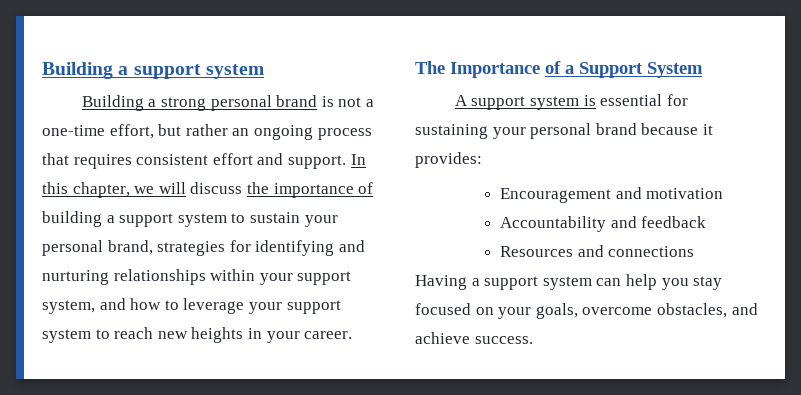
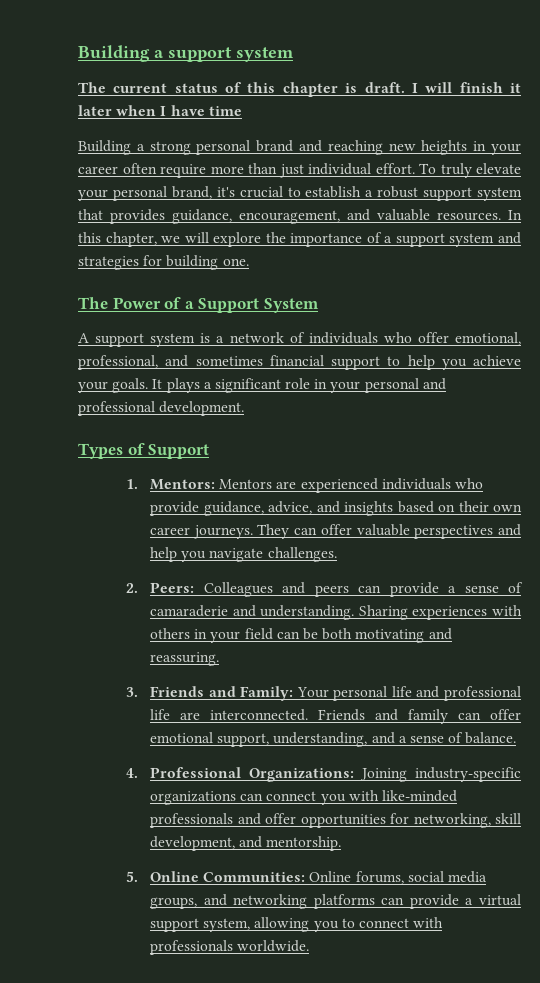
+ The current status of this chapter is draft. I will finish it later when I have time
- Building a strong personal brand is not a one-time effort, but rather an ongoing process that requires consistent effort and support.
+ Building a strong personal brand and reaching new heights in your career often require more than just individual effort. To truly elevate your personal brand, it's crucial to establish a robust support system that provides guidance, encouragement, and valuable resources.
- In this chapter, we will discuss the importance of building a support system to sustain your personal brand, strategies for identifying and nurturing relationships within your support system, and how to leverage your support system to reach new heights in your career.
- The Importance of a Support System
+ In this chapter, we will explore the importance of a support system and strategies for building one.
+ The Power of a Support System
- A support system is essential for sustaining your personal brand because it provides:
- Encouragement and motivation
- Accountability and feedback
- Resources and connections
- Having a support system can help you stay focused on your goals, overcome obstacles, and achieve success.
+ A support system is a network of individuals who offer emotional, professional, and sometimes financial support to help you achieve your goals. It plays a significant role in your personal and professional development.
+ Types of Support
+ 1. Mentors: Mentors are experienced individuals who provide guidance, advice, and insights based on their own career journeys. They can offer valuable perspectives and help you navigate challenges.
+ 2. Peers: Colleagues and peers can provide a sense of camaraderie and understanding. Sharing experiences with others in your field can be both motivating and reassuring.
+ 3. Friends and Family: Your personal life and professional life are interconnected. Friends and family can offer emotional support, understanding, and a sense of balance.
+ 4. Professional Organizations: Joining industry-specific organizations can connect you with like-minded professionals and offer opportunities for networking, skill development, and mentorship.
+ 5. Online Communities: Online forums, social media groups, and networking platforms can provide a virtual support system, allowing you to connect with professionals worldwide.

